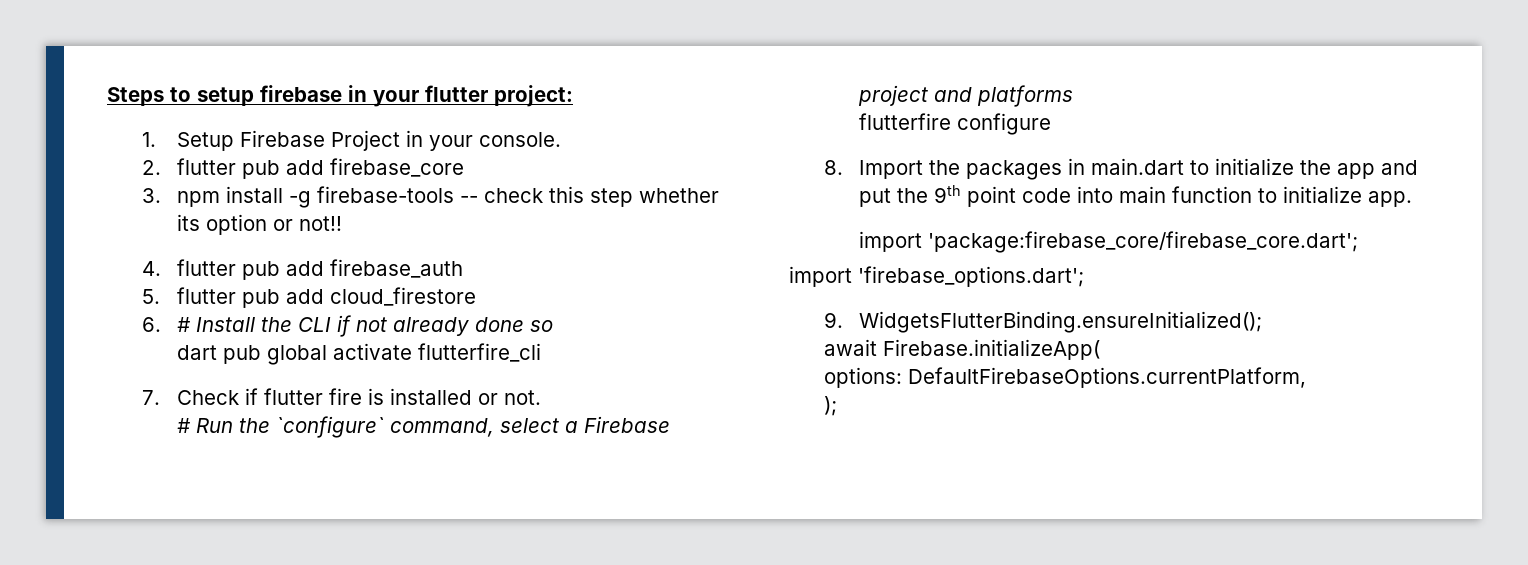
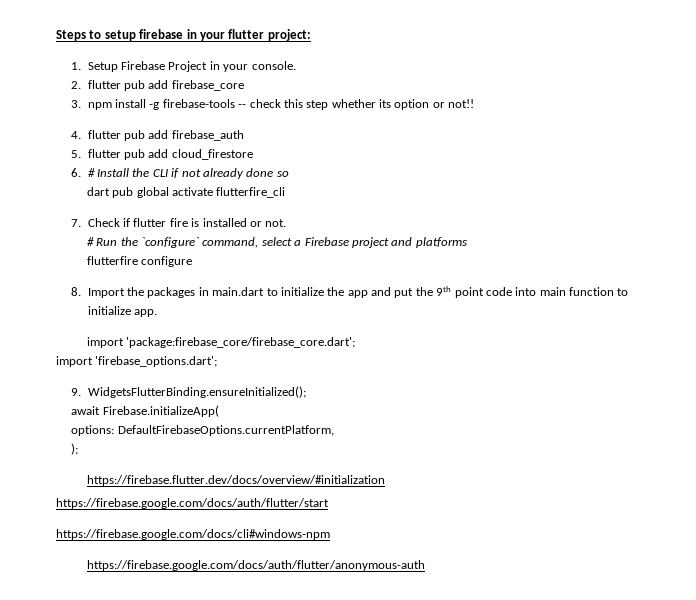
+ https://firebase.flutter.dev/docs/overview/#initialization
+ https://firebase.google.com/docs/auth/flutter/start
+ https://firebase.google.com/docs/cli#windows-npm
+ https://firebase.google.com/docs/auth/flutter/anonymous-auth

